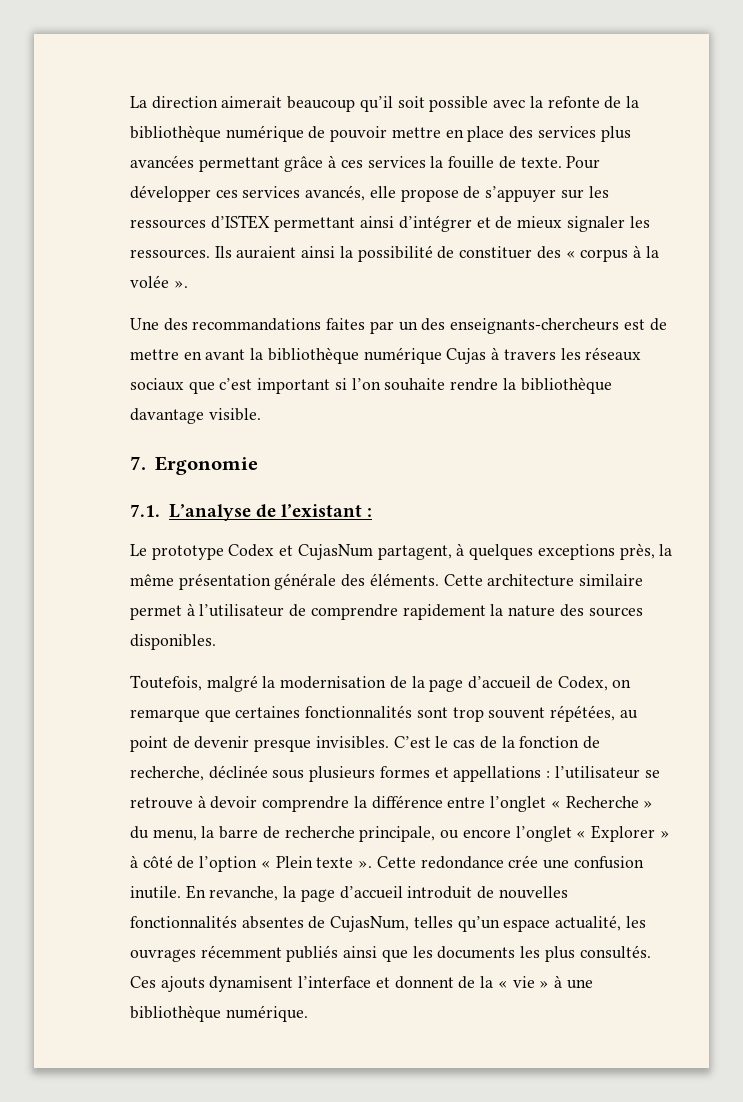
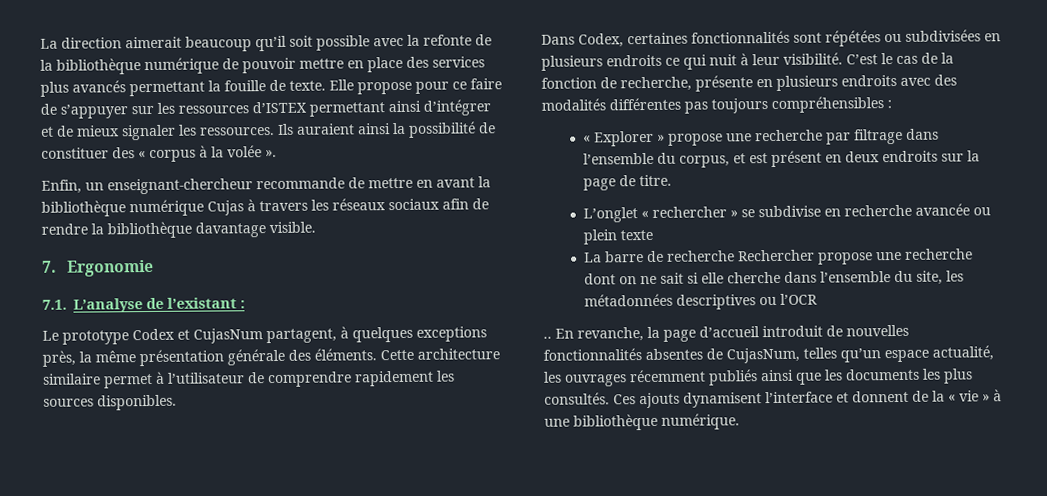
- La direction aimerait beaucoup qu’il soit possible avec la refonte de la bibliothèque numérique de pouvoir mettre en place des services plus avancées permettant grâce à ces services la fouille de texte. Pour développer ces services avancés, elle propose de s’appuyer sur les ressources d’ISTEX permettant ainsi d’intégrer et de mieux signaler les ressources.
+ La direction aimerait beaucoup qu’il soit possible avec la refonte de la bibliothèque numérique de pouvoir mettre en place des services plus avancés permettant la fouille de texte. Elle propose pour ce faire de s’appuyer sur les ressources d’ISTEX permettant ainsi d’intégrer et de mieux signaler les ressources.
- Une des recommandations faites par un des enseignants-chercheurs est de mettre en avant la bibliothèque numérique Cujas à travers les réseaux sociaux que c’est important si l’on souhaite rendre la bibliothèque davantage visible.
+ Enfin, un enseignant-chercheur recommande de mettre en avant la bibliothèque numérique Cujas à travers les réseaux sociaux afin de rendre la bibliothèque davantage visible.
- Cette architecture similaire permet à l’utilisateur de comprendre rapidement la nature des sources disponibles.
+ Cette architecture similaire permet à l’utilisateur de comprendre rapidement les sources disponibles.
- Toutefois, malgré la modernisation de la page d’accueil de Codex, on remarque que certaines fonctionnalités sont trop souvent répétées, au point de devenir presque invisibles.
+ Dans Codex, certaines fonctionnalités sont répétées ou subdivisées en plusieurs endroits ce qui nuit à leur visibilité.
- C’est le cas de la fonction de recherche, déclinée sous plusieurs formes et appellations : l’utilisateur se retrouve à devoir comprendre la différence entre l’onglet « Recherche » du menu, la barre de recherche principale, ou encore l’onglet « Explorer » à côté de l’option « Plein texte ». Cette redondance crée une confusion inutile.
+ C’est le cas de la fonction de recherche, présente en plusieurs endroits avec des modalités différentes pas toujours compréhensibles :
+ « Explorer » propose une recherche par filtrage dans l’ensemble du corpus, et est présent en deux endroits sur la page de titre.
+ L’onglet « rechercher » se subdivise en recherche avancée ou plein texte
+ La barre de recherche Rechercher propose une recherche dont on ne sait si elle cherche dans l’ensemble du site, les métadonnées descriptives ou l’OCR
+ ..

